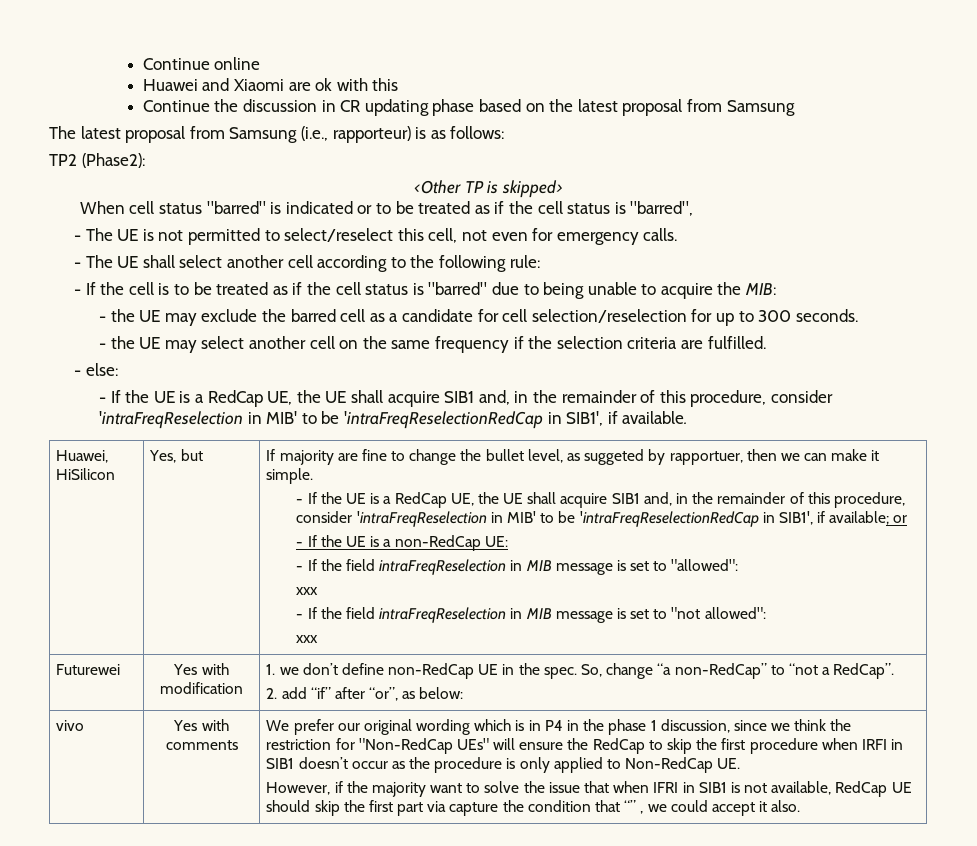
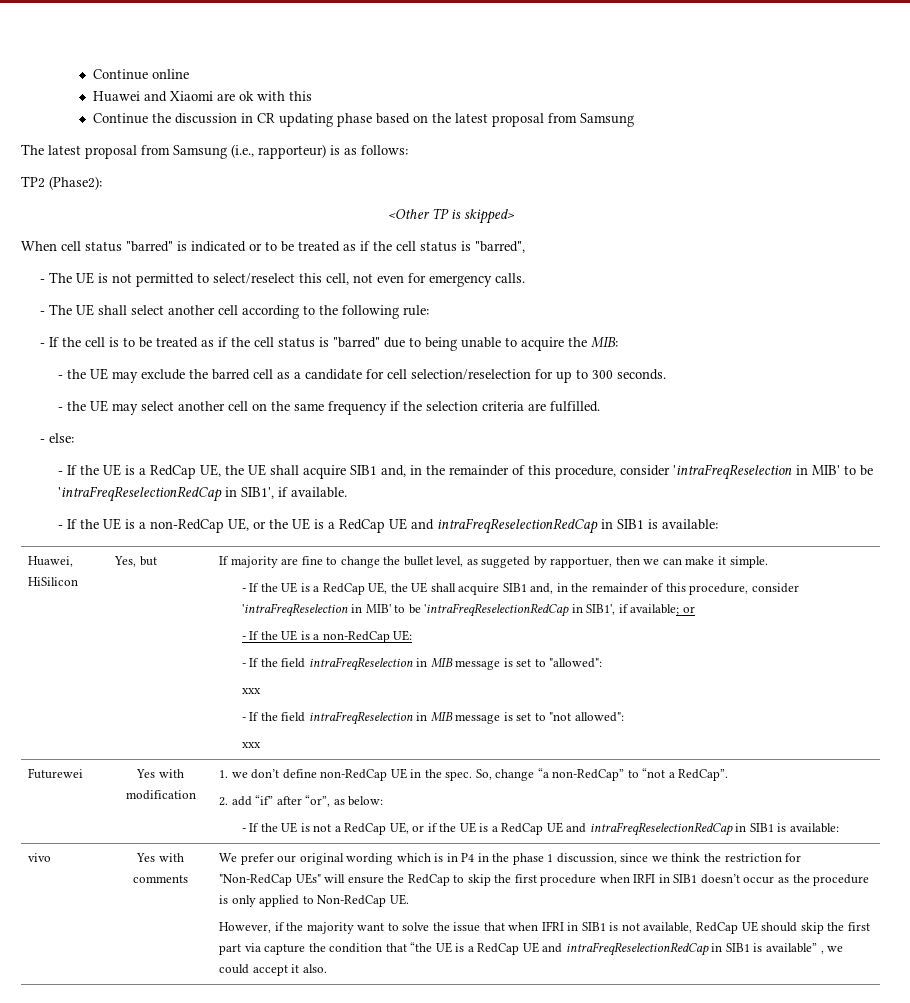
+ - If the UE is a non-RedCap UE, or the UE is a RedCap UE and intraFreqReselectionRedCap in SIB1 is available:
+ - If the UE is not a RedCap UE, or if the UE is a RedCap UE and intraFreqReselectionRedCap in SIB1 is available:
- However, if the majority want to solve the issue that when IFRI in SIB1 is not available, RedCap UE should skip the first part via capture the condition that “” , we could accept it also.
+ However, if the majority want to solve the issue that when IFRI in SIB1 is not available, RedCap UE should skip the first part via capture the condition that “the UE is a RedCap UE and intraFreqReselectionRedCap in SIB1 is available” , we could accept it also.

